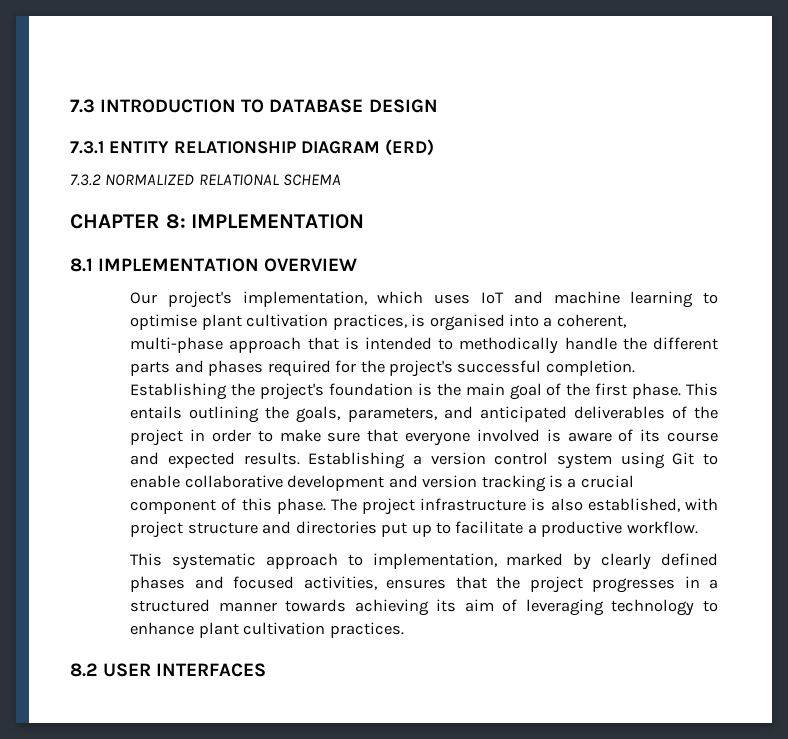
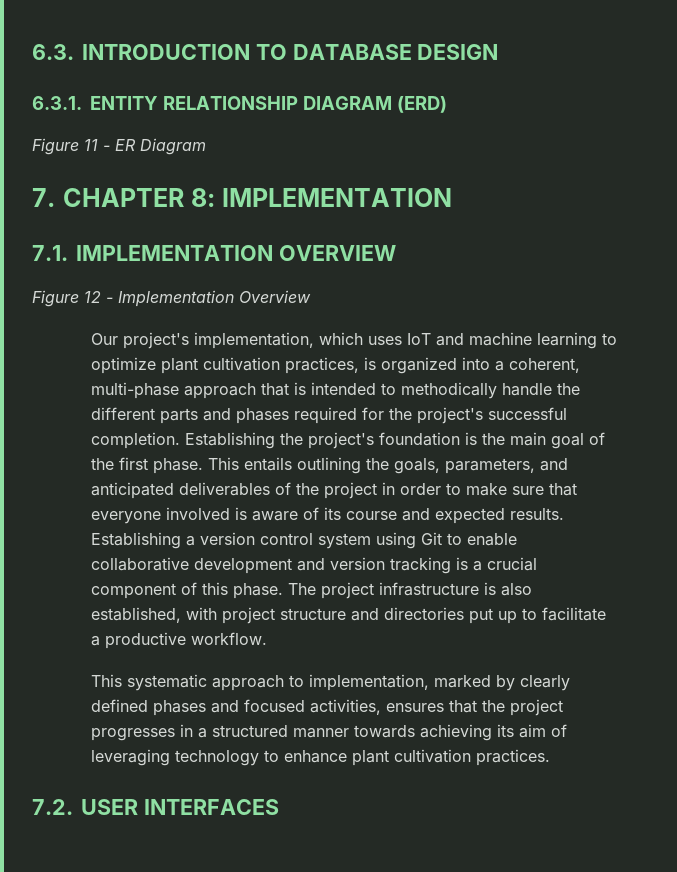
- 7.3 INTRODUCTION TO DATABASE DESIGN
+ 6.3. INTRODUCTION TO DATABASE DESIGN
- 7.3.1 ENTITY RELATIONSHIP DIAGRAM (ERD)
+ 6.3.1. ENTITY RELATIONSHIP DIAGRAM (ERD)
- 7.3.2 NORMALIZED RELATIONAL SCHEMA
- CHAPTER 8: IMPLEMENTATION
+ Figure 11 - ER Diagram
+ 7. CHAPTER 8: IMPLEMENTATION
- 8.1 IMPLEMENTATION OVERVIEW
+ 7.1. IMPLEMENTATION OVERVIEW
+ Figure 12 - Implementation Overview
- Our project's implementation, which uses IoT and machine learning to optimise plant cultivation practices, is organised into a coherent, multi-phase approach that is intended to methodically handle the different parts and phases required for the project's successful completion.
+ Our project's implementation, which uses IoT and machine learning to optimize plant cultivation practices, is organized into a coherent, multi-phase approach that is intended to methodically handle the different parts and phases required for the project's successful completion.
- 8.2 USER INTERFACES
+ 7.2. USER INTERFACES

